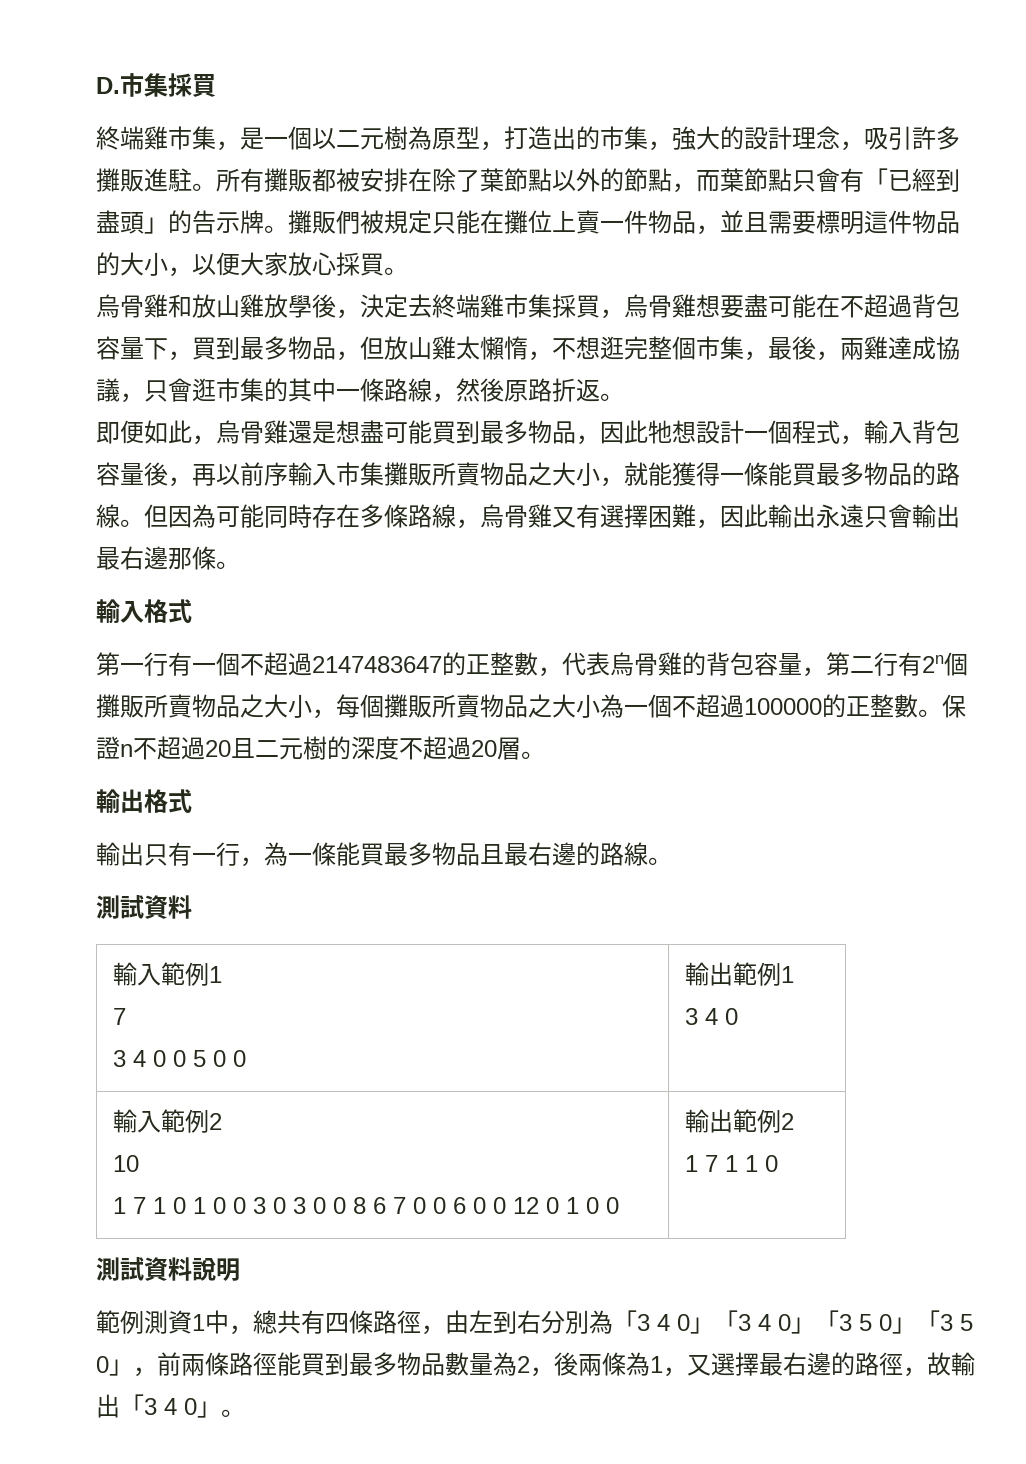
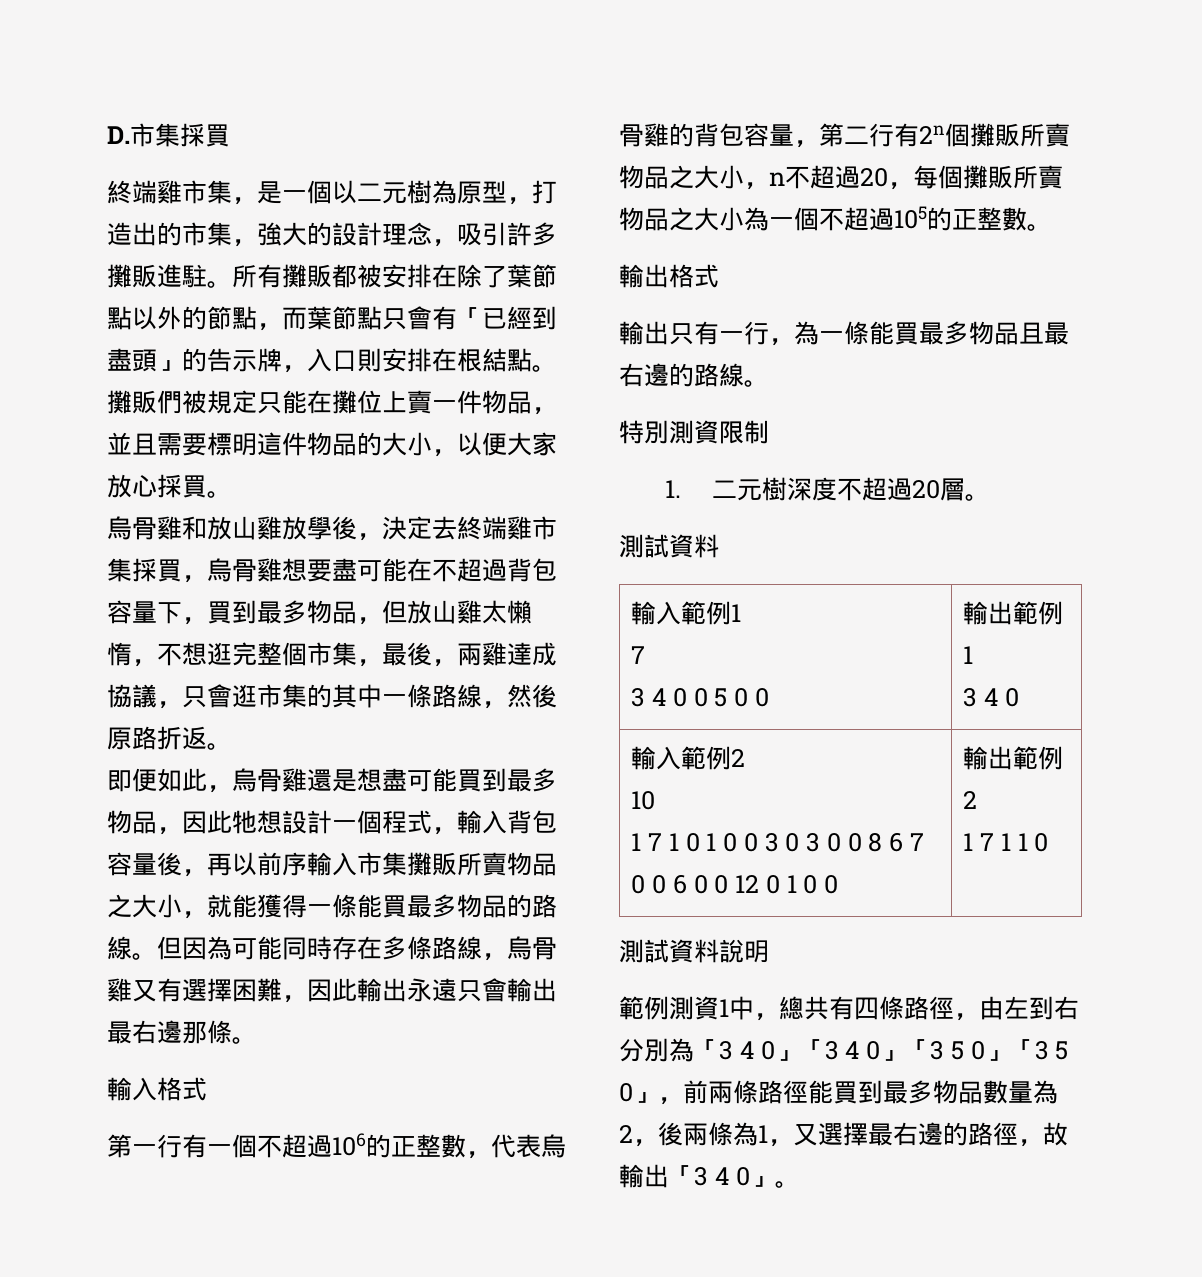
- 所有攤販都被安排在除了葉節點以外的節點，而葉節點只會有「已經到盡頭」的告示牌。
+ 所有攤販都被安排在除了葉節點以外的節點，而葉節點只會有「已經到盡頭」的告示牌，入口則安排在根結點。
- 第一行有一個不超過2147483647的正整數，代表烏骨雞的背包容量，第二行有2n個攤販所賣物品之大小，每個攤販所賣物品之大小為一個不超過100000的正整數。保證n不超過20且二元樹的深度不超過20層。
+ 第一行有一個不超過106的正整數，代表烏骨雞的背包容量，第二行有2n個攤販所賣物品之大小，n不超過20，每個攤販所賣物品之大小為一個不超過105的正整數。
+ 特別測資限制
+ 1.二元樹深度不超過20層。

